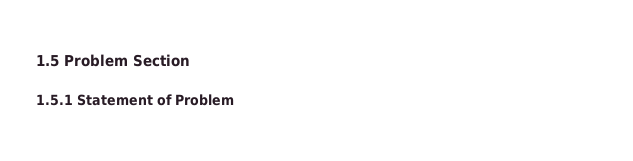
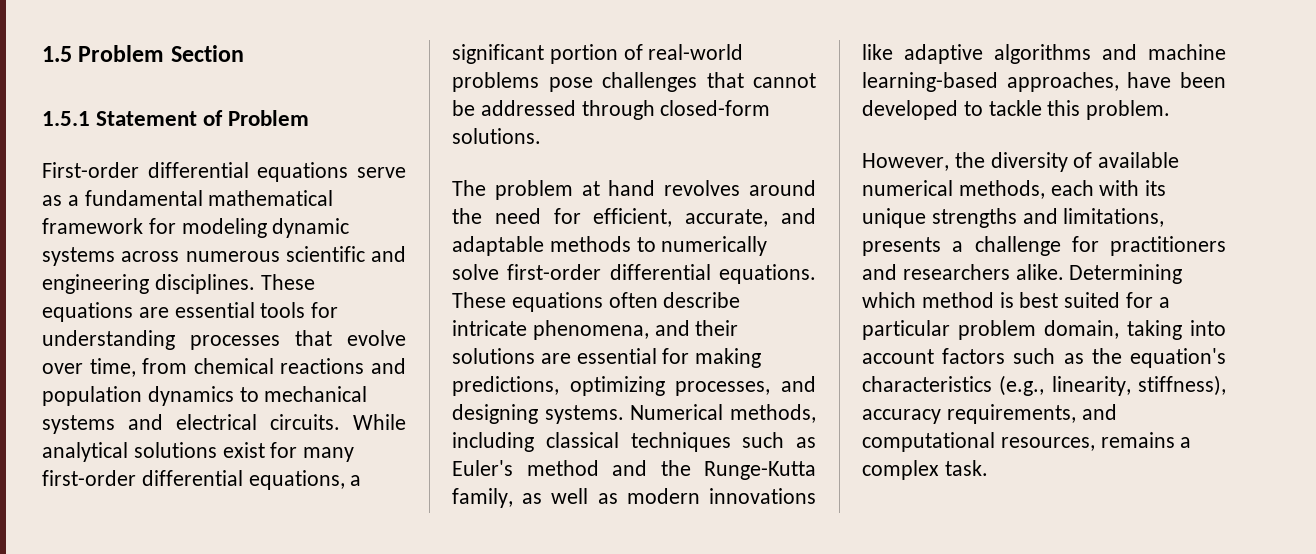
+ First-order differential equations serve as a fundamental mathematical framework for modeling dynamic systems across numerous scientific and engineering disciplines. These equations are essential tools for understanding processes that evolve over time, from chemical reactions and population dynamics to mechanical systems and electrical circuits. While analytical solutions exist for many first-order differential equations, a significant portion of real-world problems pose challenges that cannot be addressed through closed-form solutions.
+ The problem at hand revolves around the need for efficient, accurate, and adaptable methods to numerically solve first-order differential equations. These equations often describe intricate phenomena, and their solutions are essential for making predictions, optimizing processes, and designing systems. Numerical methods, including classical techniques such as Euler's method and the Runge-Kutta family, as well as modern innovations like adaptive algorithms and machine learning-based approaches, have been developed to tackle this problem.
+ However, the diversity of available numerical methods, each with its unique strengths and limitations, presents a challenge for practitioners and researchers alike. Determining which method is best suited for a particular problem domain, taking into account factors such as the equation's characteristics (e.g., linearity, stiffness), accuracy requirements, and computational resources, remains a complex task.

